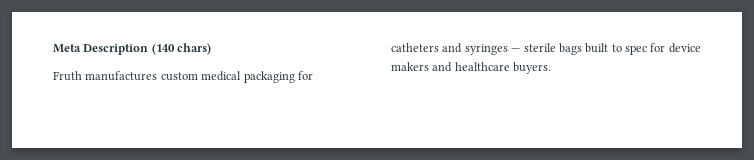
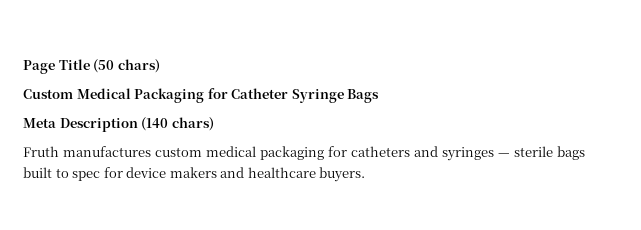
+ Page Title (50 chars)
+ Custom Medical Packaging for Catheter Syringe Bags

